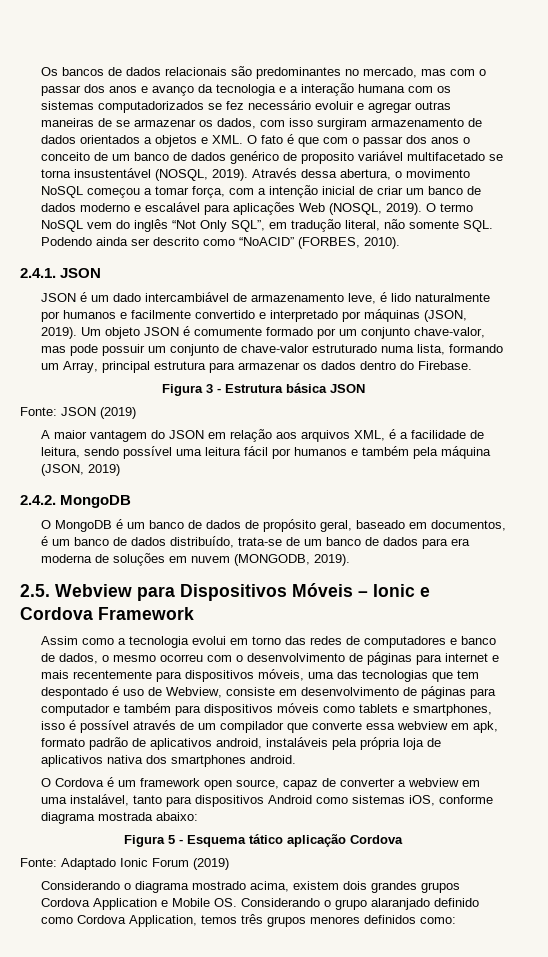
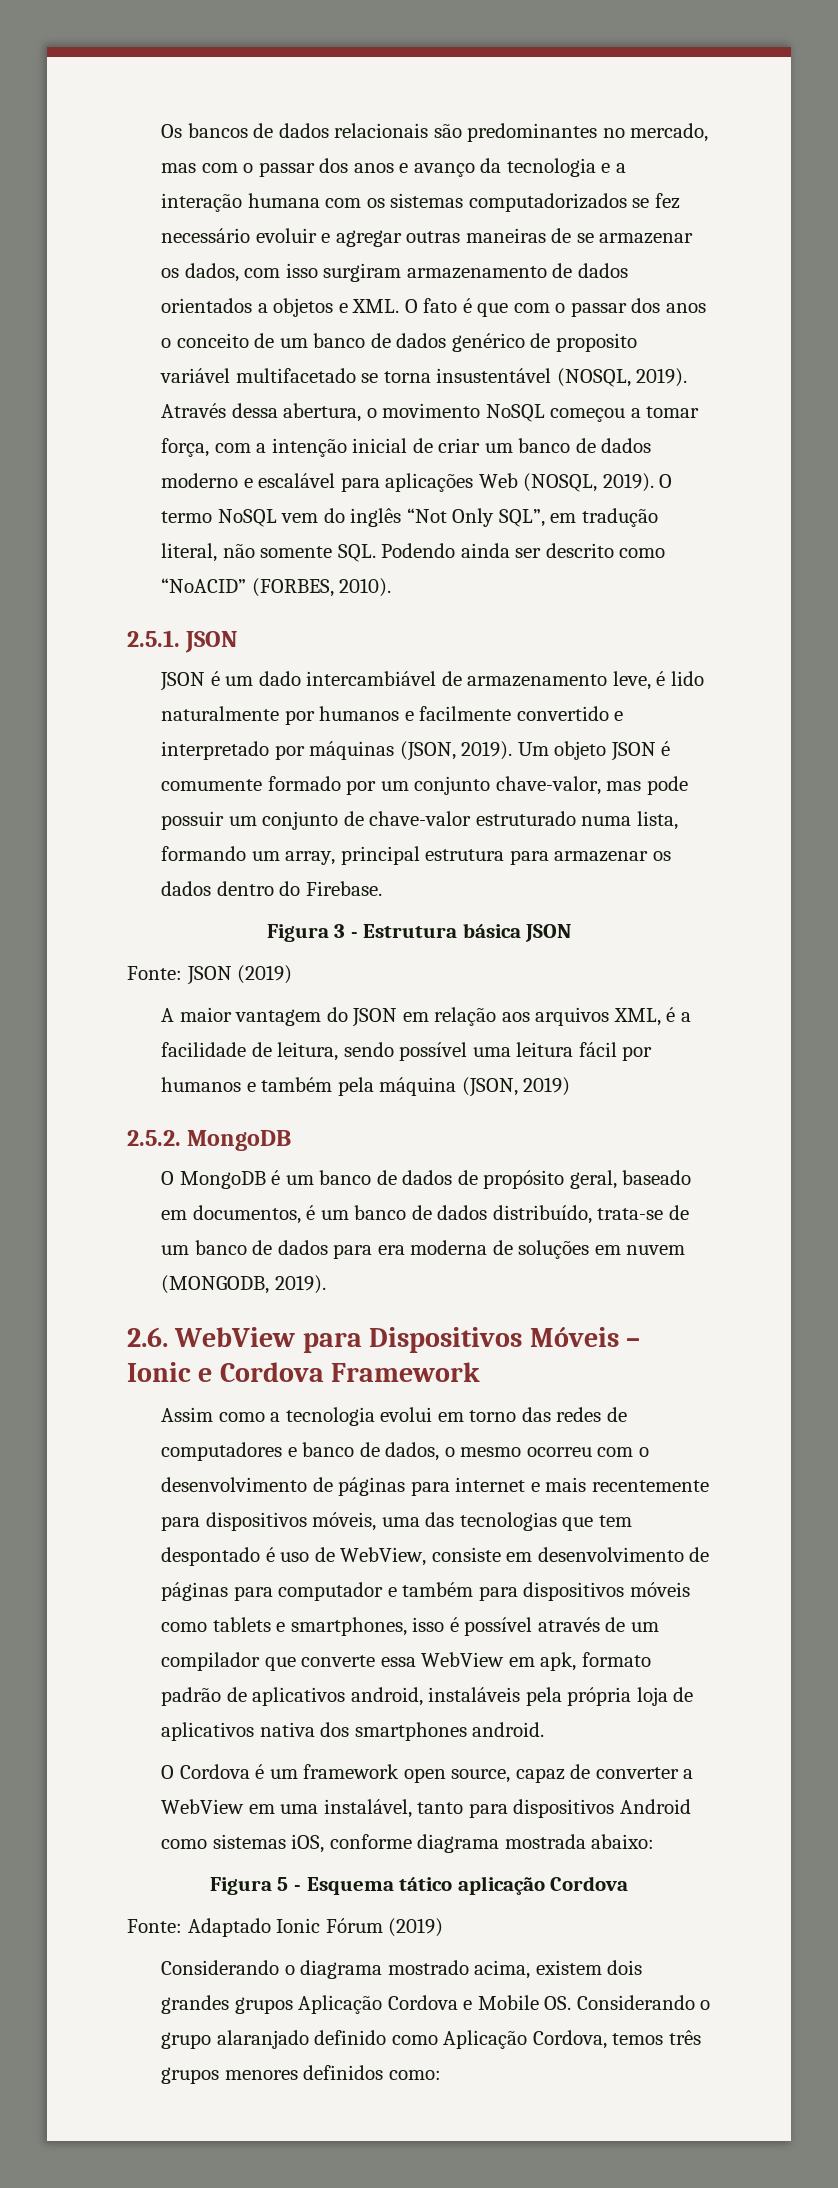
- 2.4.1. JSON
+ 2.5.1. JSON
- Um objeto JSON é comumente formado por um conjunto chave-valor, mas pode possuir um conjunto de chave-valor estruturado numa lista, formando um Array, principal estrutura para armazenar os dados dentro do Firebase.
+ Um objeto JSON é comumente formado por um conjunto chave-valor, mas pode possuir um conjunto de chave-valor estruturado numa lista, formando um array, principal estrutura para armazenar os dados dentro do Firebase.
- 2.4.2. MongoDB
+ 2.5.2. MongoDB
- 2.5. Webview para Dispositivos Móveis – Ionic e Cordova Framework
+ 2.6. WebView para Dispositivos Móveis – Ionic e Cordova Framework
- Assim como a tecnologia evolui em torno das redes de computadores e banco de dados, o mesmo ocorreu com o desenvolvimento de páginas para internet e mais recentemente para dispositivos móveis, uma das tecnologias que tem despontado é uso de Webview, consiste em desenvolvimento de páginas para computador e também para dispositivos móveis como tablets e smartphones, isso é possível através de um compilador que converte essa webview em apk, formato padrão de aplicativos android, instaláveis pela própria loja de aplicativos nativa dos smartphones android.
+ Assim como a tecnologia evolui em torno das redes de computadores e banco de dados, o mesmo ocorreu com o desenvolvimento de páginas para internet e mais recentemente para dispositivos móveis, uma das tecnologias que tem despontado é uso de WebView, consiste em desenvolvimento de páginas para computador e também para dispositivos móveis como tablets e smartphones, isso é possível através de um compilador que converte essa WebView em apk, formato padrão de aplicativos android, instaláveis pela própria loja de aplicativos nativa dos smartphones android.
- O Cordova é um framework open source, capaz de converter a webview em uma instalável, tanto para dispositivos Android como sistemas iOS, conforme diagrama mostrada abaixo:
+ O Cordova é um framework open source, capaz de converter a WebView em uma instalável, tanto para dispositivos Android como sistemas iOS, conforme diagrama mostrada abaixo:
- Fonte: Adaptado Ionic Forum (2019)
+ Fonte: Adaptado Ionic Fórum (2019)
- Considerando o diagrama mostrado acima, existem dois grandes grupos Cordova Application e Mobile OS. Considerando o grupo alaranjado definido como Cordova Application, temos três grupos menores definidos como:
+ Considerando o diagrama mostrado acima, existem dois grandes grupos Aplicação Cordova e Mobile OS. Considerando o grupo alaranjado definido como Aplicação Cordova, temos três grupos menores definidos como:

